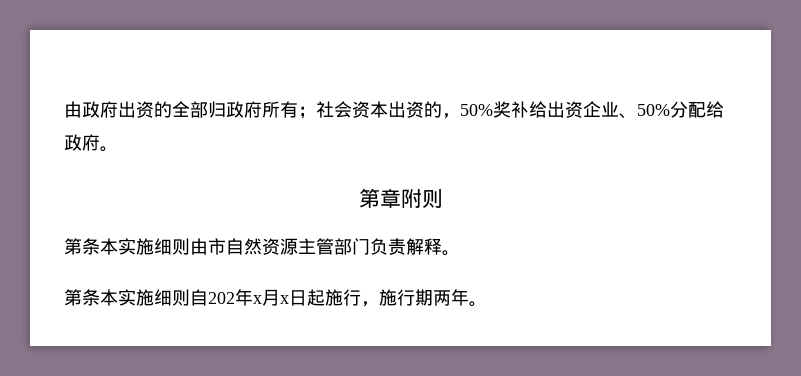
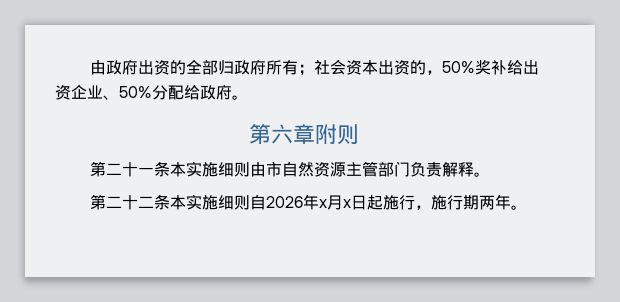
- 第章附则
+ 第六章附则
- 第条本实施细则由市自然资源主管部门负责解释。
+ 第二十一条本实施细则由市自然资源主管部门负责解释。
- 第条本实施细则自202年x月x日起施行，施行期两年。
+ 第二十二条本实施细则自2026年x月x日起施行，施行期两年。

